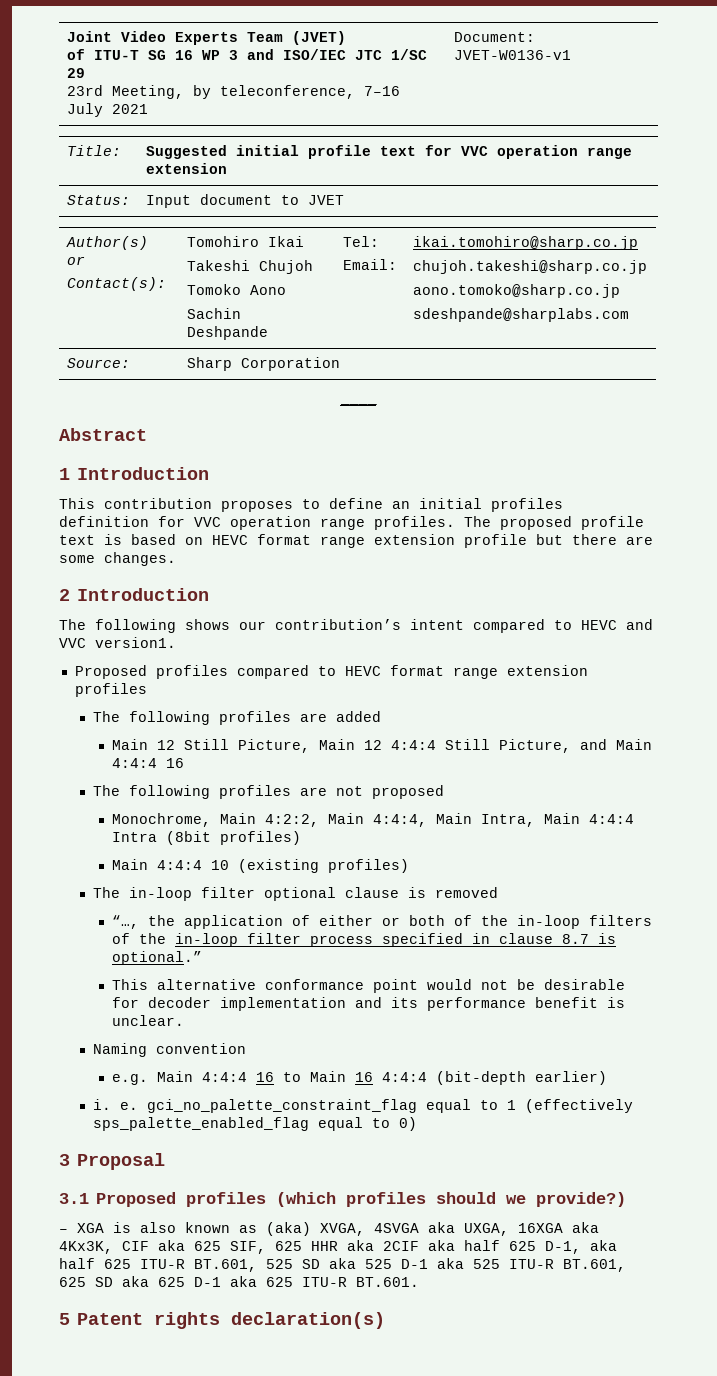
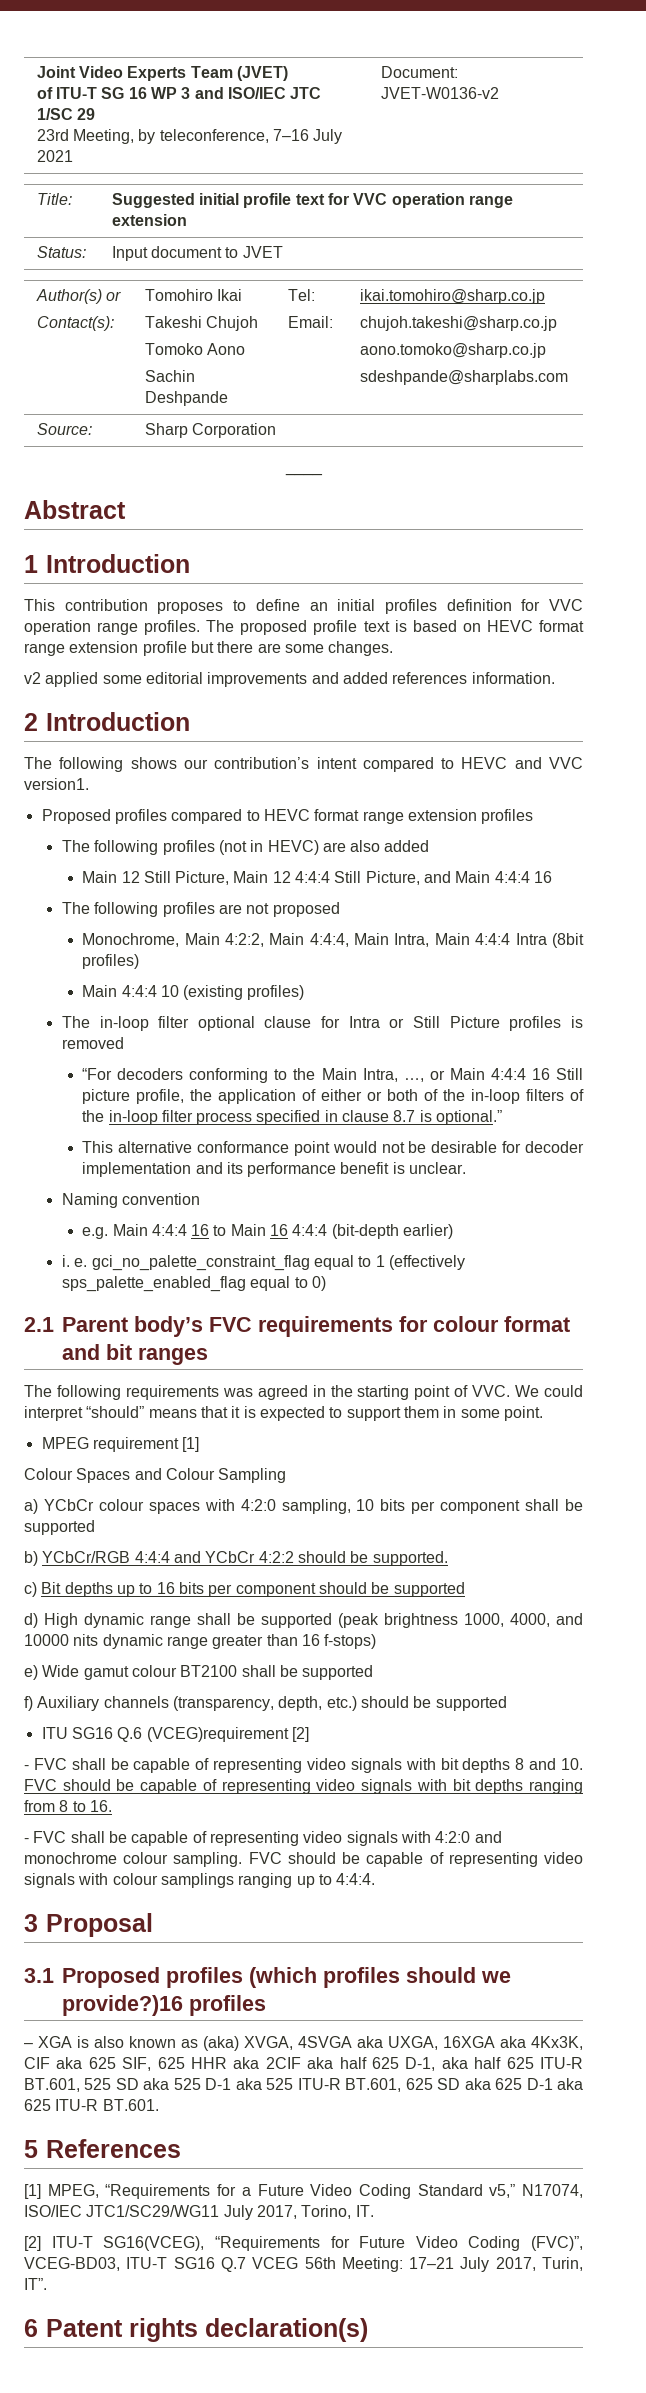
  Joint Video Experts Team (JVET)
  of ITU-T SG 16 WP 3 and ISO/IEC JTC 1/SC 29
- 23rd Meeting, by teleconference, 7–16 July 2021 | Document: JVET-W0136-v1
+ 23rd Meeting, by teleconference, 7–16 July 2021 | Document: JVET-W0136-v2
+ v2 applied some editorial improvements and added references information.
- The following profiles are added
+ The following profiles (not in HEVC) are also added
- The in-loop filter optional clause is removed
- “…, the application of either or both of the in-loop filters of the in-loop filter process specified in clause 8.7 is optional.”
+ The in-loop filter optional clause for Intra or Still Picture profiles is removed
+ “For decoders conforming to the Main Intra, …, or Main 4:4:4 16 Still picture profile, the application of either or both of the in-loop filters of the in-loop filter process specified in clause 8.7 is optional.”
+ 2.1 Parent body’s FVC requirements for colour format and bit ranges
+ The following requirements was agreed in the starting point of VVC. We could interpret “should” means that it is expected to support them in some point.
+ MPEG requirement [1]
+ Colour Spaces and Colour Sampling
+ a) YCbCr colour spaces with 4:2:0 sampling, 10 bits per component shall be supported
+ b) YCbCr/RGB 4:4:4 and YCbCr 4:2:2 should be supported.
+ c) Bit depths up to 16 bits per component should be supported
+ d) High dynamic range shall be supported (peak brightness 1000, 4000, and 10000 nits dynamic range greater than 16 f-stops)
+ e) Wide gamut colour BT2100 shall be supported
+ f) Auxiliary channels (transparency, depth, etc.) should be supported
+ ITU SG16 Q.6 (VCEG)requirement [2]
+ - FVC shall be capable of representing video signals with bit depths 8 and 10. FVC should be capable of representing video signals with bit depths ranging from 8 to 16.
+ - FVC shall be capable of representing video signals with 4:2:0 and monochrome colour sampling. FVC should be capable of representing video signals with colour samplings ranging up to 4:4:4.
- 3.1 Proposed profiles (which profiles should we provide?)
+ 3.1 Proposed profiles (which profiles should we provide?)16 profiles
- 5 Patent rights declaration(s)
+ 5 References
+ [1] MPEG, “Requirements for a Future Video Coding Standard v5,” N17074, ISO/IEC JTC1/SC29/WG11 July 2017, Torino, IT.
+ [2] ITU-T SG16(VCEG), “Requirements for Future Video Coding (FVC)”, VCEG-BD03, ITU-T SG16 Q.7 VCEG 56th Meeting: 17–21 July 2017, Turin, IT”.
+ 6 Patent rights declaration(s)

